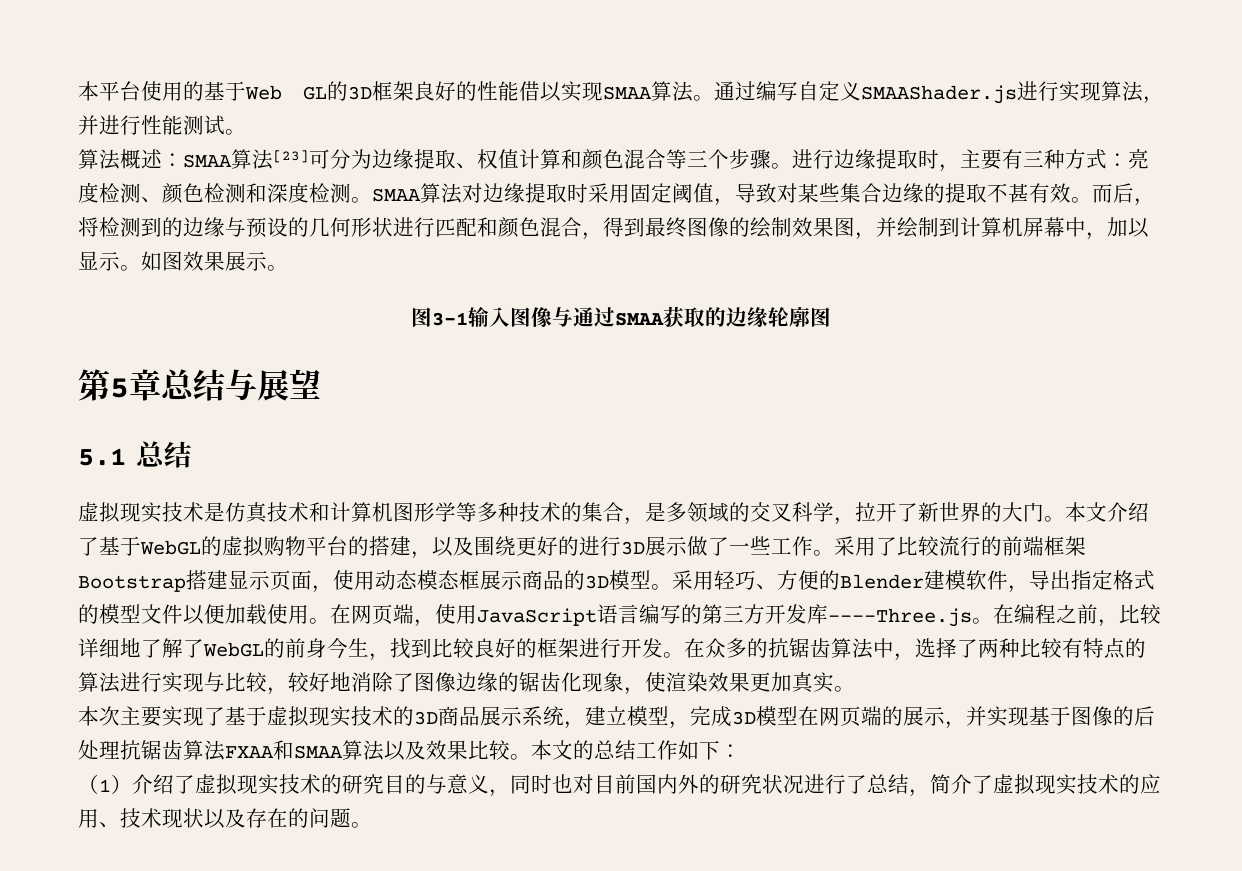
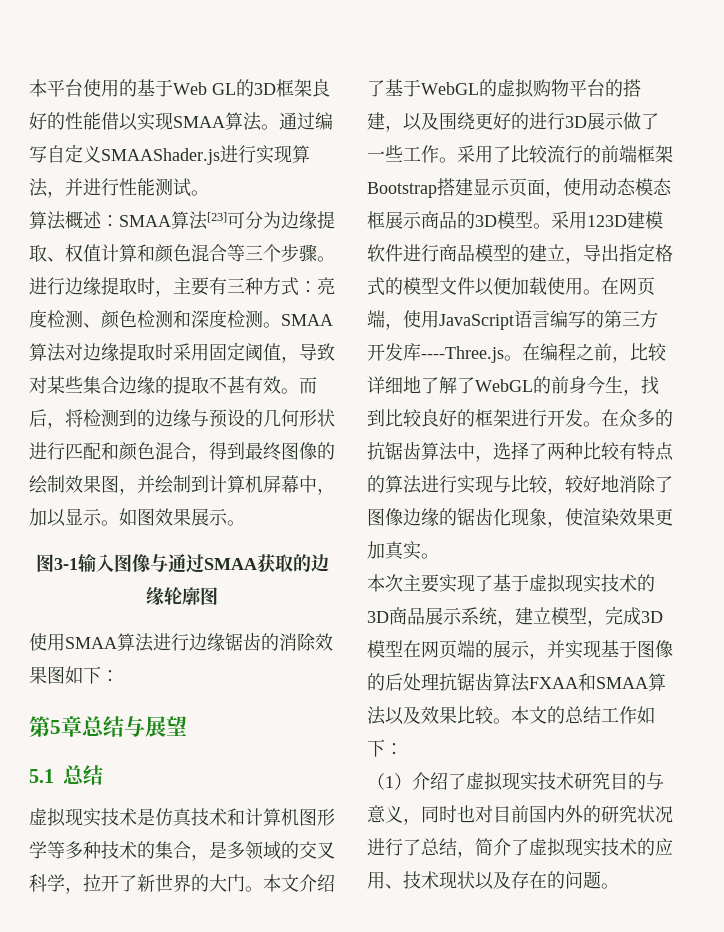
+ 使用SMAA算法进行边缘锯齿的消除效果图如下：
- 采用轻巧、方便的Blender建模软件，导出指定格式的模型文件以便加载使用。
+ 采用123D建模软件进行商品模型的建立，导出指定格式的模型文件以便加载使用。
- （1）介绍了虚拟现实技术的研究目的与意义，同时也对目前国内外的研究状况进行了总结，简介了虚拟现实技术的应用、技术现状以及存在的问题。
+ （1）介绍了虚拟现实技术研究目的与意义，同时也对目前国内外的研究状况进行了总结，简介了虚拟现实技术的应用、技术现状以及存在的问题。

